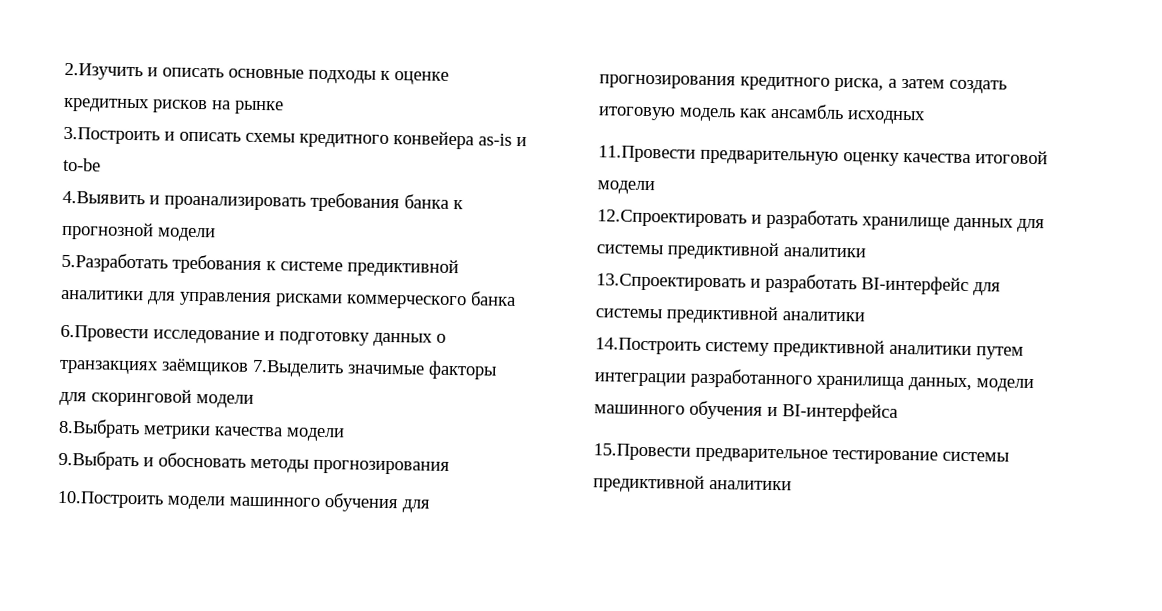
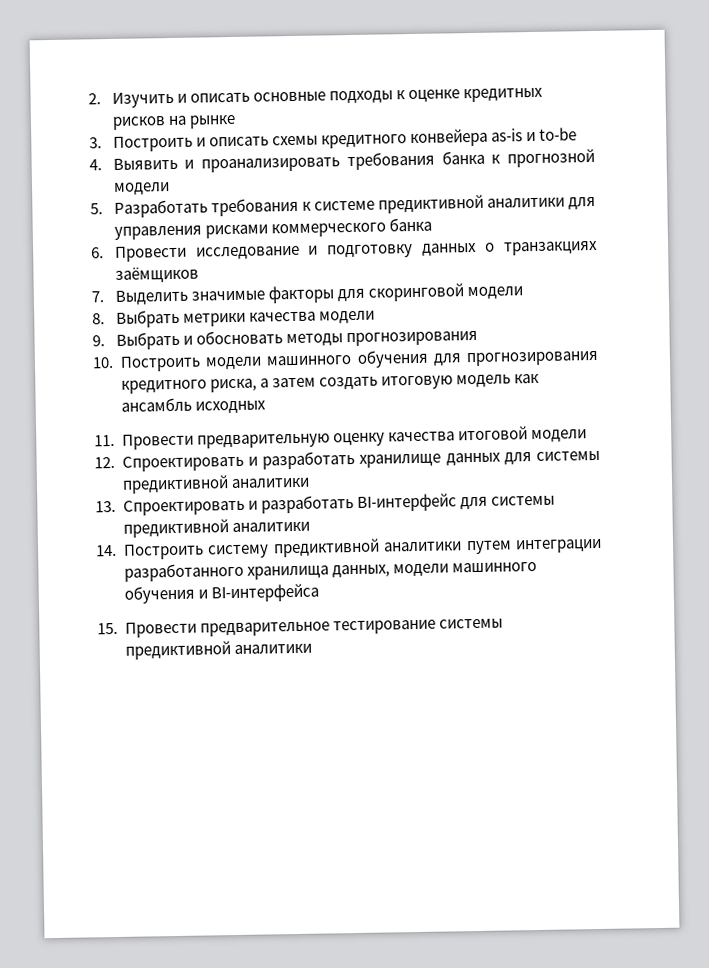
- 2.Изучить и описать основные подходы к оценке кредитных рисков на рынке
+ 2. Изучить и описать основные подходы к оценке кредитных рисков на рынке
- 3.Построить и описать схемы кредитного конвейера as-is и to-be
+ 3. Построить и описать схемы кредитного конвейера as-is и to-be
- 4.Выявить и проанализировать требования банка к прогнозной модели
+ 4. Выявить и проанализировать требования банка к прогнозной модели
- 5.Разработать требования к системе предиктивной аналитики для управления рисками коммерческого банка
+ 5. Разработать требования к системе предиктивной аналитики для управления рисками коммерческого банка
- 6.Провести исследование и подготовку данных о транзакциях заёмщиков 7.Выделить значимые факторы для скоринговой модели
+ 6. Провести исследование и подготовку данных о транзакциях заёмщиков
+ 7. Выделить значимые факторы для скоринговой модели
- 8.Выбрать метрики качества модели
+ 8. Выбрать метрики качества модели
- 9.Выбрать и обосновать методы прогнозирования
+ 9. Выбрать и обосновать методы прогнозирования
- 10.Построить модели машинного обучения для прогнозирования кредитного риска, а затем создать итоговую модель как ансамбль исходных
+ 10. Построить модели машинного обучения для прогнозирования кредитного риска, а затем создать итоговую модель как ансамбль исходных
- 11.Провести предварительную оценку качества итоговой модели
+ 11. Провести предварительную оценку качества итоговой модели
- 12.Спроектировать и разработать хранилище данных для системы предиктивной аналитики
+ 12. Спроектировать и разработать хранилище данных для системы предиктивной аналитики
- 13.Спроектировать и разработать BI-интерфейс для системы предиктивной аналитики
+ 13. Спроектировать и разработать BI-интерфейс для системы предиктивной аналитики
- 14.Построить систему предиктивной аналитики путем интеграции разработанного хранилища данных, модели машинного обучения и BI-интерфейса
+ 14. Построить систему предиктивной аналитики путем интеграции разработанного хранилища данных, модели машинного обучения и BI-интерфейса
- 15.Провести предварительное тестирование системы предиктивной аналитики
+ 15. Провести предварительное тестирование системы предиктивной аналитики

